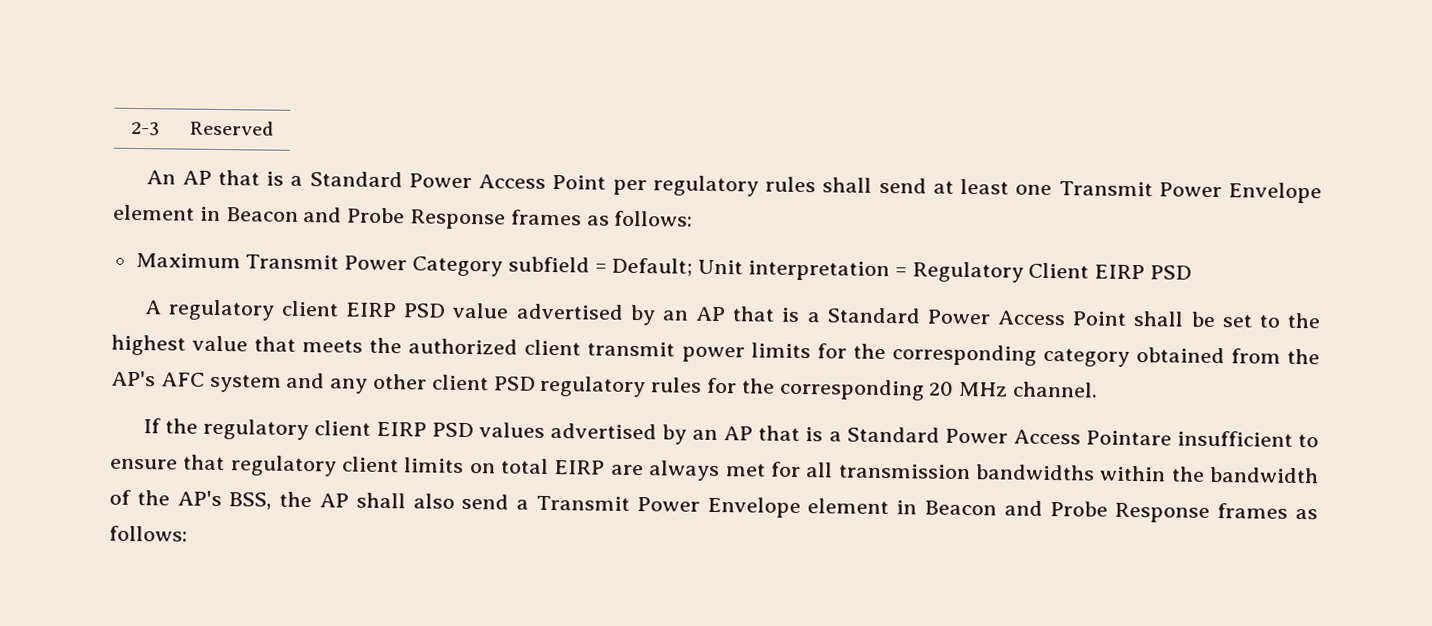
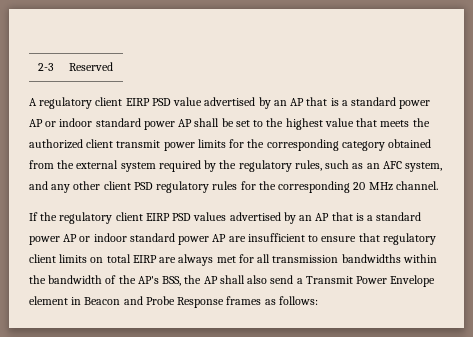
- An AP that is a Standard Power Access Point per regulatory rules shall send at least one Transmit Power Envelope element in Beacon and Probe Response frames as follows:
- Maximum Transmit Power Category subfield = Default; Unit interpretation = Regulatory Client EIRP PSD
- A regulatory client EIRP PSD value advertised by an AP that is a Standard Power Access Point shall be set to the highest value that meets the authorized client transmit power limits for the corresponding category obtained from the AP's AFC system and any other client PSD regulatory rules for the corresponding 20 MHz channel.
+ A regulatory client EIRP PSD value advertised by an AP that is a standard power AP or indoor standard power AP shall be set to the highest value that meets the authorized client transmit power limits for the corresponding category obtained from the external system required by the regulatory rules, such as an AFC system, and any other client PSD regulatory rules for the corresponding 20 MHz channel.
- If the regulatory client EIRP PSD values advertised by an AP that is a Standard Power Access Pointare insufficient to ensure that regulatory client limits on total EIRP are always met for all transmission bandwidths within the bandwidth of the AP's BSS, the AP shall also send a Transmit Power Envelope element in Beacon and Probe Response frames as follows:
+ If the regulatory client EIRP PSD values advertised by an AP that is a standard power AP or indoor standard power AP are insufficient to ensure that regulatory client limits on total EIRP are always met for all transmission bandwidths within the bandwidth of the AP's BSS, the AP shall also send a Transmit Power Envelope element in Beacon and Probe Response frames as follows:

